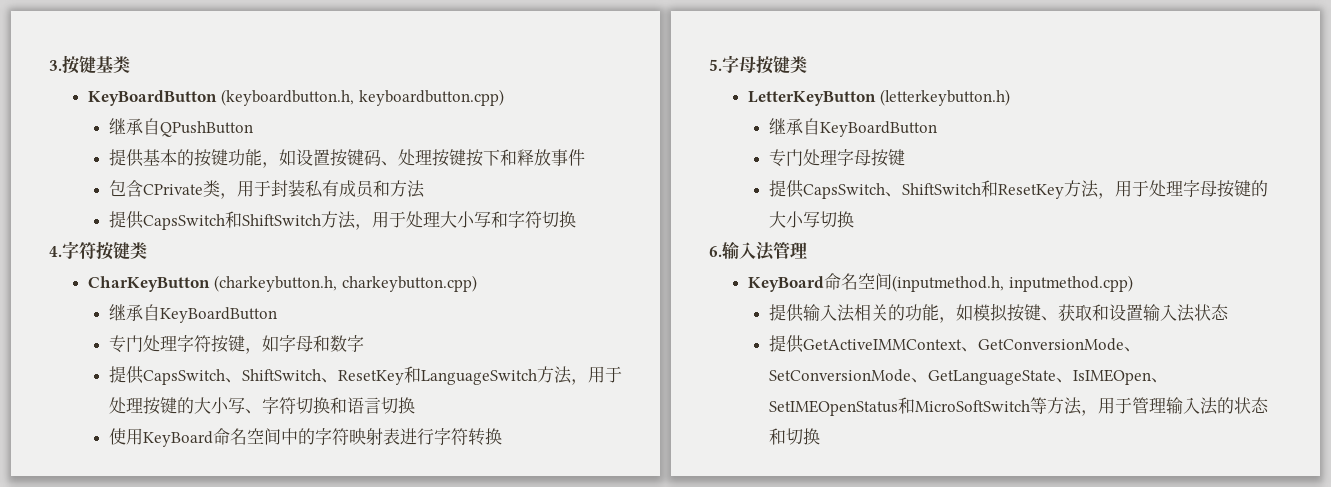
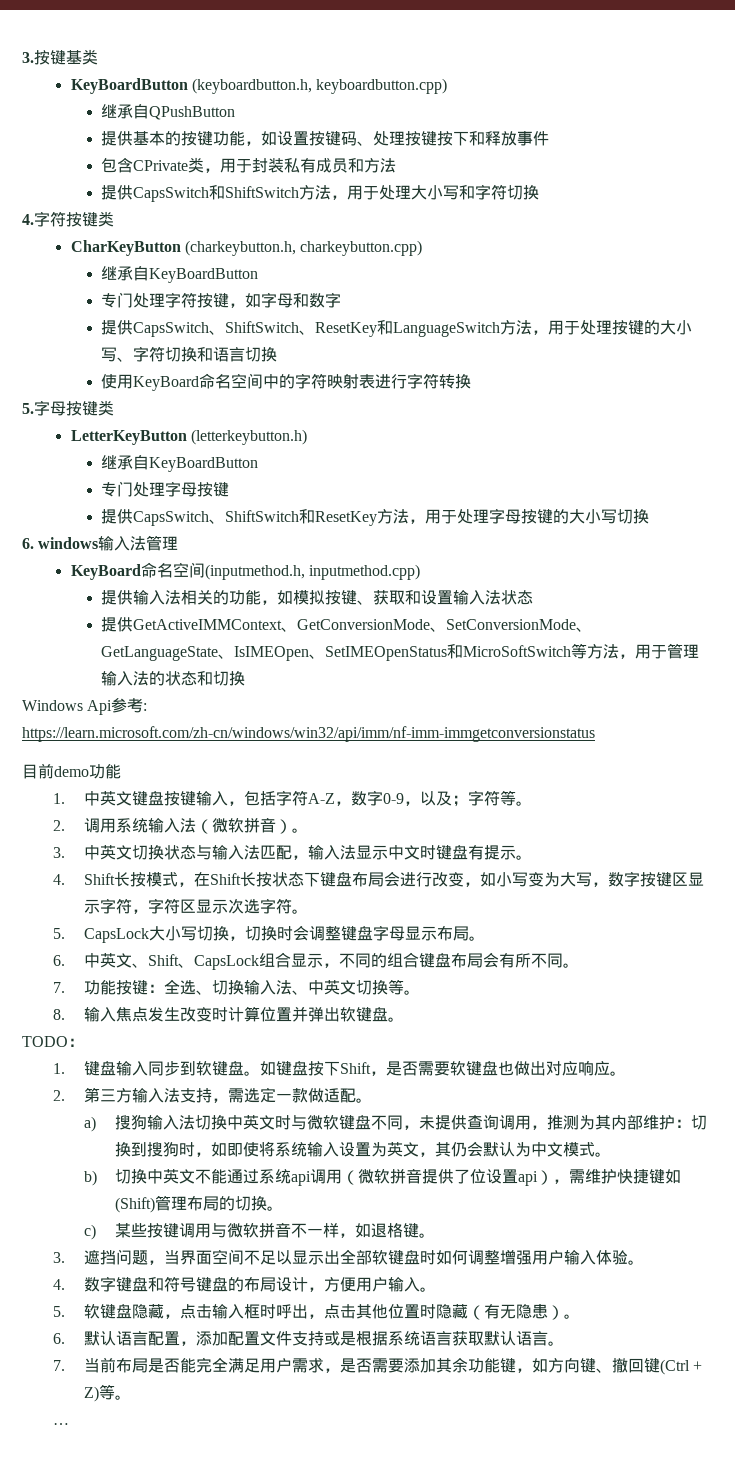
- 6.输入法管理
+ 6. windows输入法管理
+ Windows Api参考: https://learn.microsoft.com/zh-cn/windows/win32/api/imm/nf-imm-immgetconversionstatus
+ 目前demo功能
+ 1.中英文键盘按键输入，包括字符A-Z，数字0-9，以及；字符等。
+ 2.调用系统输入法（微软拼音）。
+ 3.中英文切换状态与输入法匹配，输入法显示中文时键盘有提示。
+ 4. Shift长按模式，在Shift长按状态下键盘布局会进行改变，如小写变为大写，数字按键区显示字符，字符区显示次选字符。
+ 5. CapsLock大小写切换，切换时会调整键盘字母显示布局。
+ 6.中英文、Shift、CapsLock组合显示，不同的组合键盘布局会有所不同。
+ 7.功能按键：全选、切换输入法、中英文切换等。
+ 8.输入焦点发生改变时计算位置并弹出软键盘。
+ TODO：
+ 1.键盘输入同步到软键盘。如键盘按下Shift，是否需要软键盘也做出对应响应。
+ 2.第三方输入法支持，需选定一款做适配。
+ a)搜狗输入法切换中英文时与微软键盘不同，未提供查询调用，推测为其内部维护：切换到搜狗时，如即使将系统输入设置为英文，其仍会默认为中文模式。
+ b)切换中英文不能通过系统api调用（微软拼音提供了位设置api），需维护快捷键如(Shift)管理布局的切换。
+ c)某些按键调用与微软拼音不一样，如退格键。
+ 3.遮挡问题，当界面空间不足以显示出全部软键盘时如何调整增强用户输入体验。
+ 4.数字键盘和符号键盘的布局设计，方便用户输入。
+ 5.软键盘隐藏，点击输入框时呼出，点击其他位置时隐藏（有无隐患）。
+ 6.默认语言配置，添加配置文件支持或是根据系统语言获取默认语言。
+ 7.当前布局是否能完全满足用户需求，是否需要添加其余功能键，如方向键、撤回键(Ctrl + Z)等。
+ …

